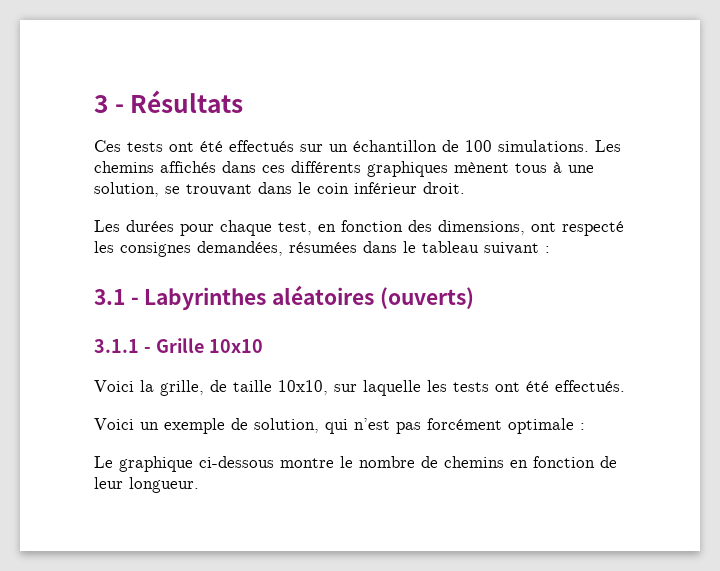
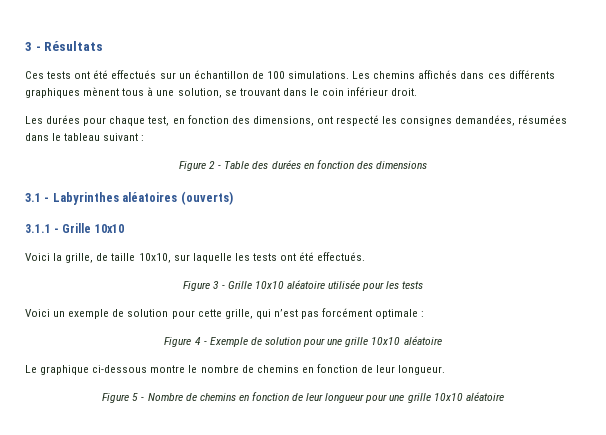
+ Figure 2 - Table des durées en fonction des dimensions
+ Figure 3 - Grille 10x10 aléatoire utilisée pour les tests
- Voici un exemple de solution, qui n’est pas forcément optimale :
+ Voici un exemple de solution pour cette grille, qui n’est pas forcément optimale :
+ Figure 4 - Exemple de solution pour une grille 10x10 aléatoire
+ Figure 5 - Nombre de chemins en fonction de leur longueur pour une grille 10x10 aléatoire

